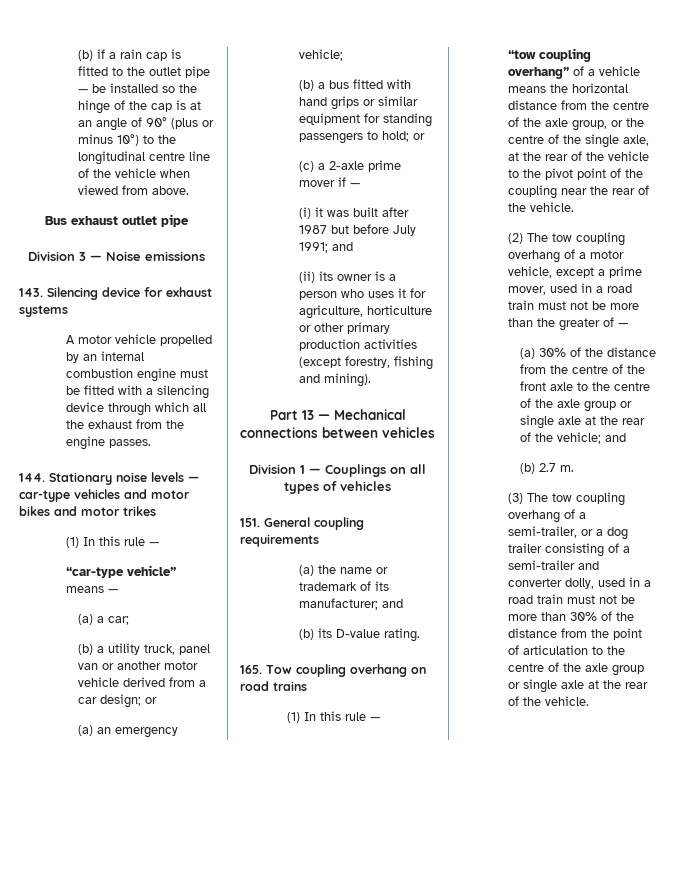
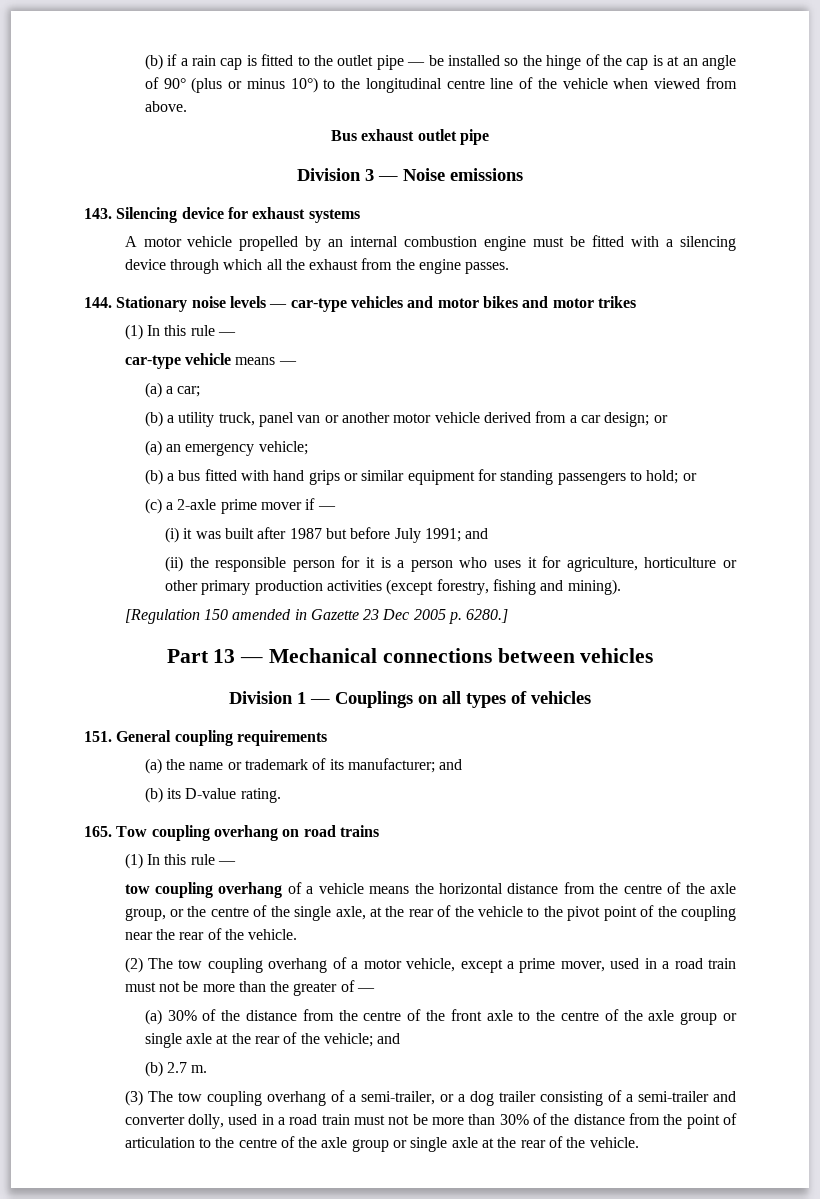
- “car-type vehicle” means —
+ car-type vehicle means —
- (ii) its owner is a person who uses it for agriculture, horticulture or other primary production activities (except forestry, fishing and mining).
+ (ii) the responsible person for it is a person who uses it for agriculture, horticulture or other primary production activities (except forestry, fishing and mining).
+ [Regulation 150 amended in Gazette 23 Dec 2005 p. 6280.]
- “tow coupling overhang” of a vehicle means the horizontal distance from the centre of the axle group, or the centre of the single axle, at the rear of the vehicle to the pivot point of the coupling near the rear of the vehicle.
+ tow coupling overhang of a vehicle means the horizontal distance from the centre of the axle group, or the centre of the single axle, at the rear of the vehicle to the pivot point of the coupling near the rear of the vehicle.

